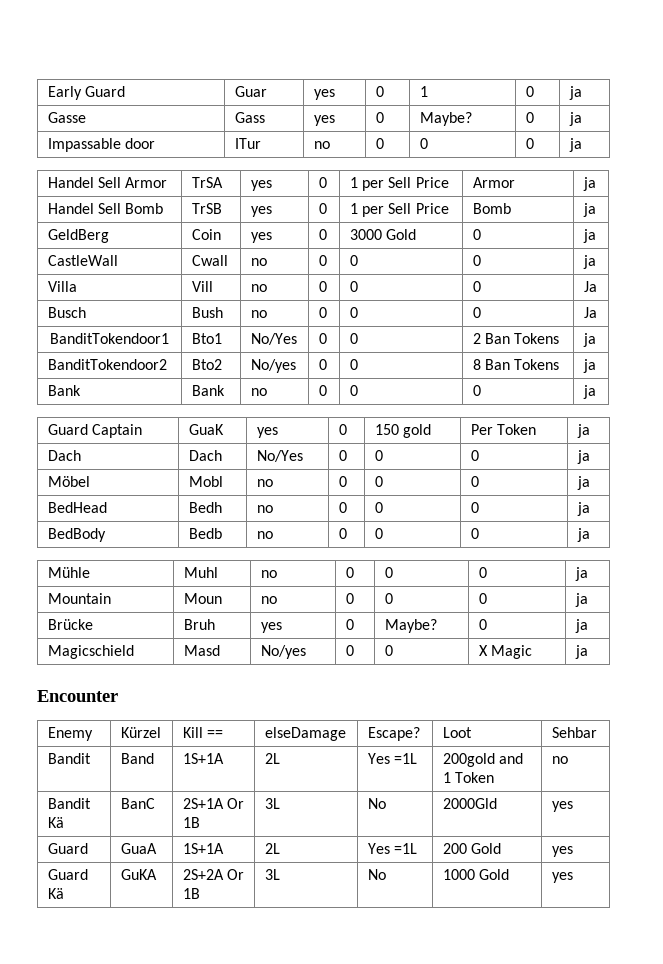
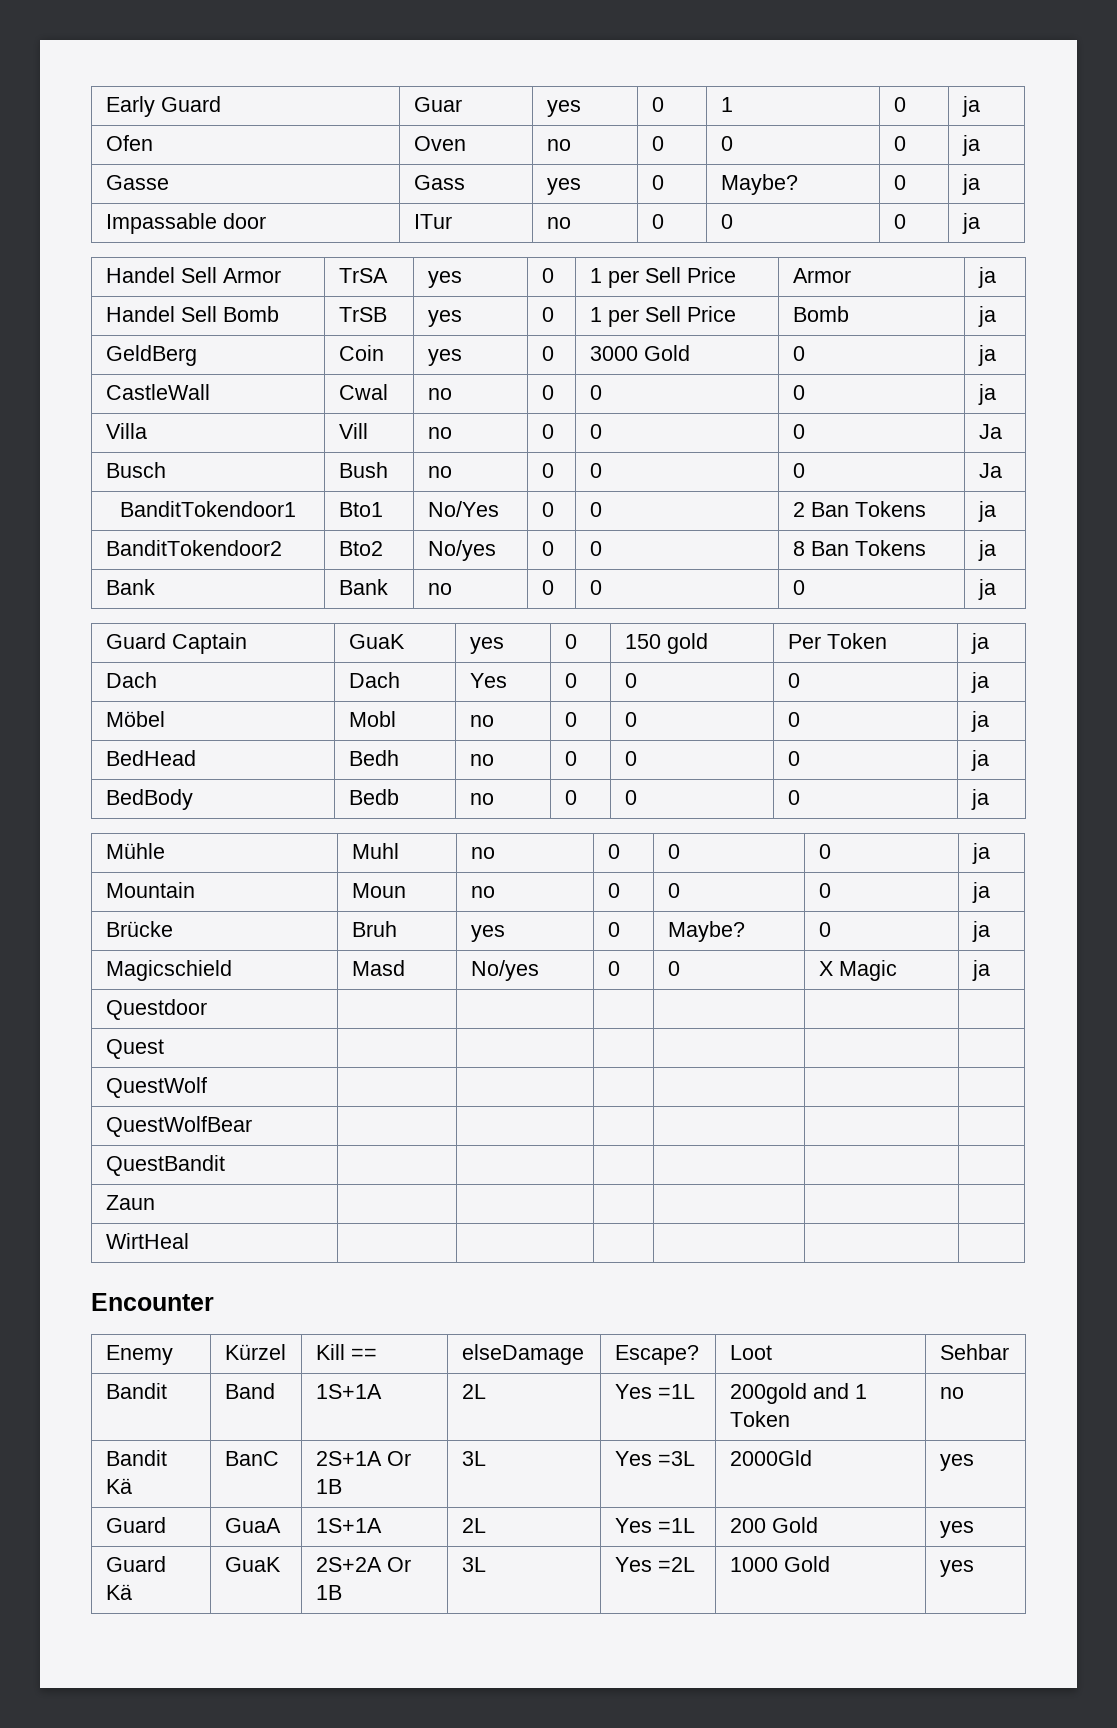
+ Ofen | Oven | no | 0 | 0 | 0 | ja
- CastleWall | Cwall | no | 0 | 0 | 0 | ja
+ CastleWall | Cwal | no | 0 | 0 | 0 | ja
- Dach | Dach | No/Yes | 0 | 0 | 0 | ja
+ Dach | Dach | Yes | 0 | 0 | 0 | ja
+ Questdoor | | | | | |
+ Quest | | | | | |
+ QuestWolf | | | | | |
+ QuestWolfBear | | | | | |
+ QuestBandit | | | | | |
+ Zaun | | | | | |
+ WirtHeal | | | | | |
- Bandit Kä | BanC | 2S+1A Or 1B | 3L | No | 2000Gld | yes
+ Bandit Kä | BanC | 2S+1A Or 1B | 3L | Yes =3L | 2000Gld | yes
- Guard Kä | GuKA | 2S+2A Or 1B | 3L | No | 1000 Gold | yes
+ Guard Kä | GuaK | 2S+2A Or 1B | 3L | Yes =2L | 1000 Gold | yes

